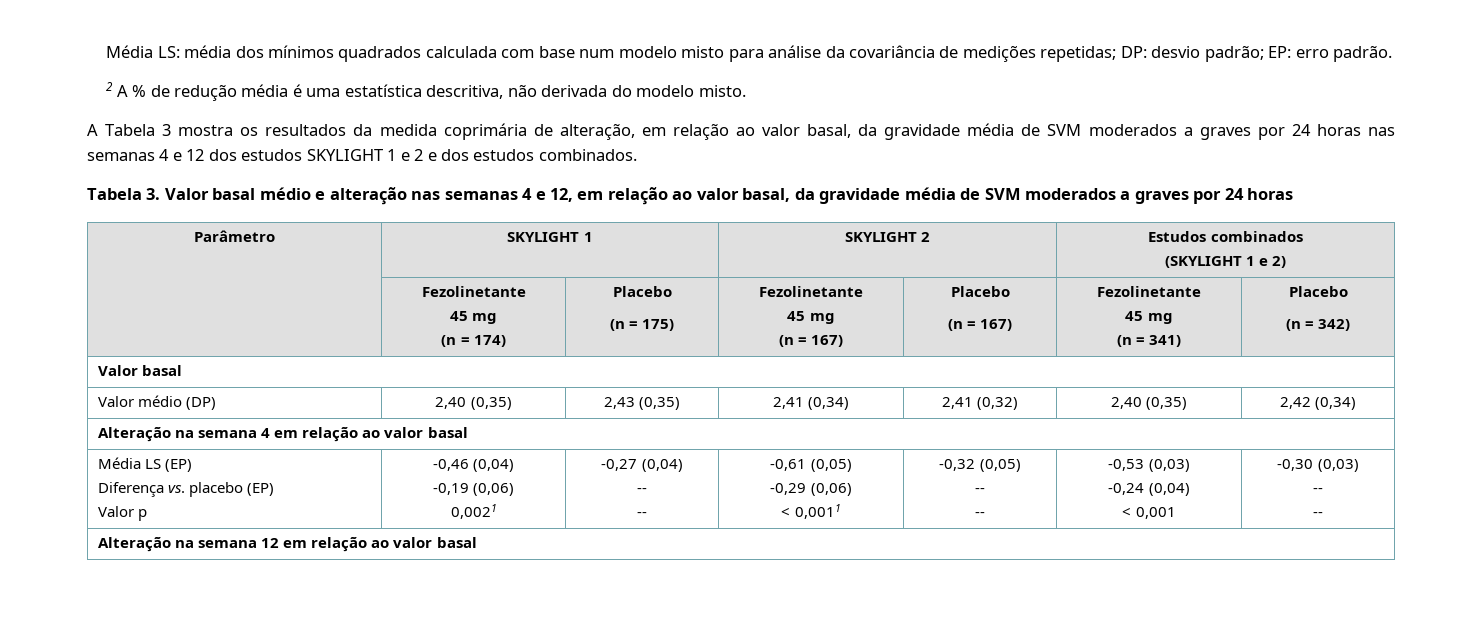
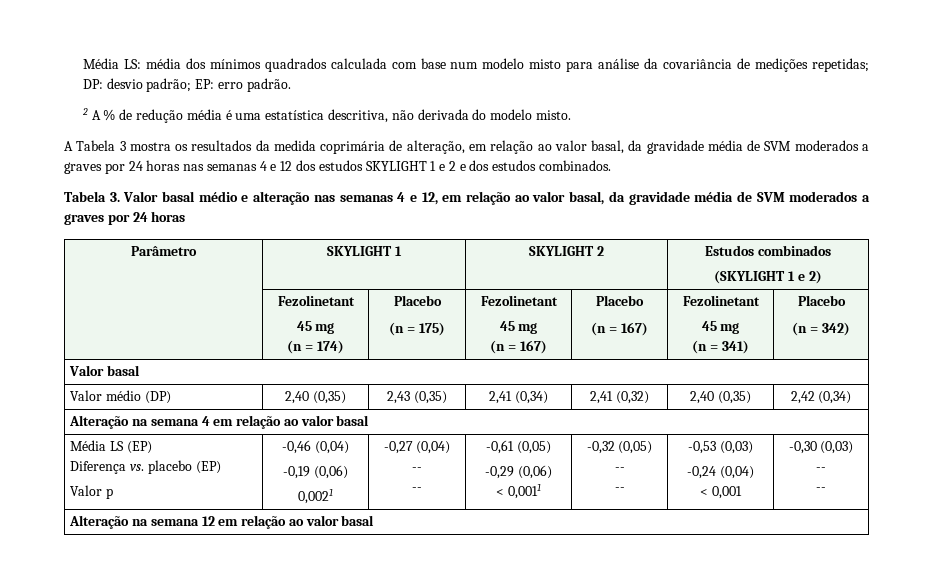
  Parâmetro | SKYLIGHT 1 | SKYLIGHT 2 | Estudos combinados
  (SKYLIGHT 1 e 2)
- | Fezolinetante
+ | Fezolinetant
  45 mg
  (n = 174) | Placebo
- (n = 175) | Fezolinetante
+ (n = 175) | Fezolinetant
  45 mg
  (n = 167) | Placebo
- (n = 167) | Fezolinetante
+ (n = 167) | Fezolinetant

